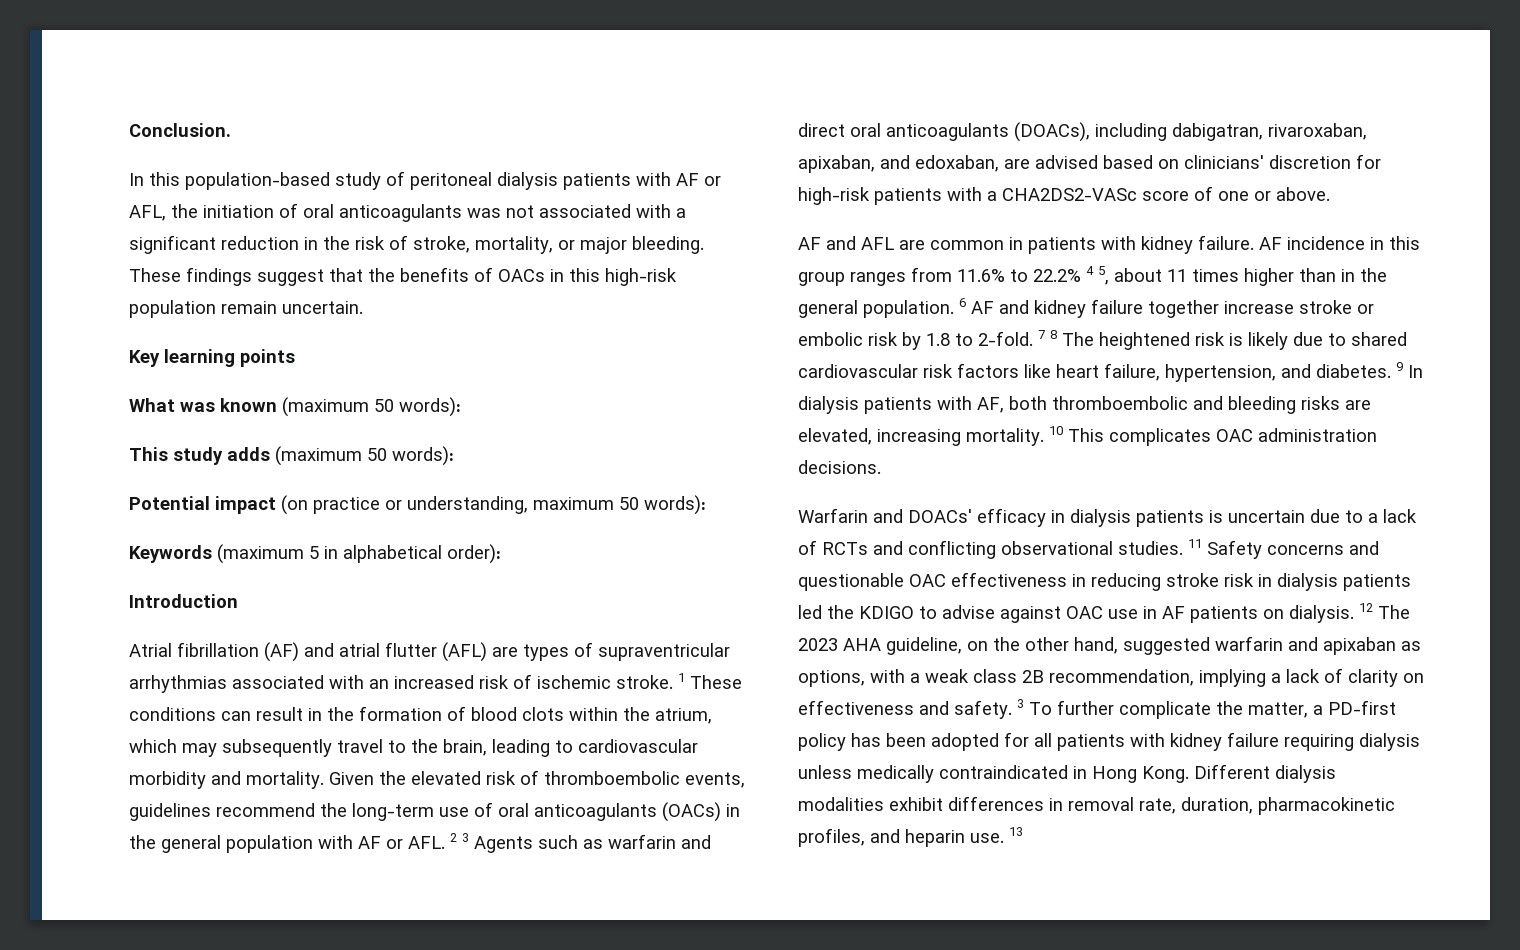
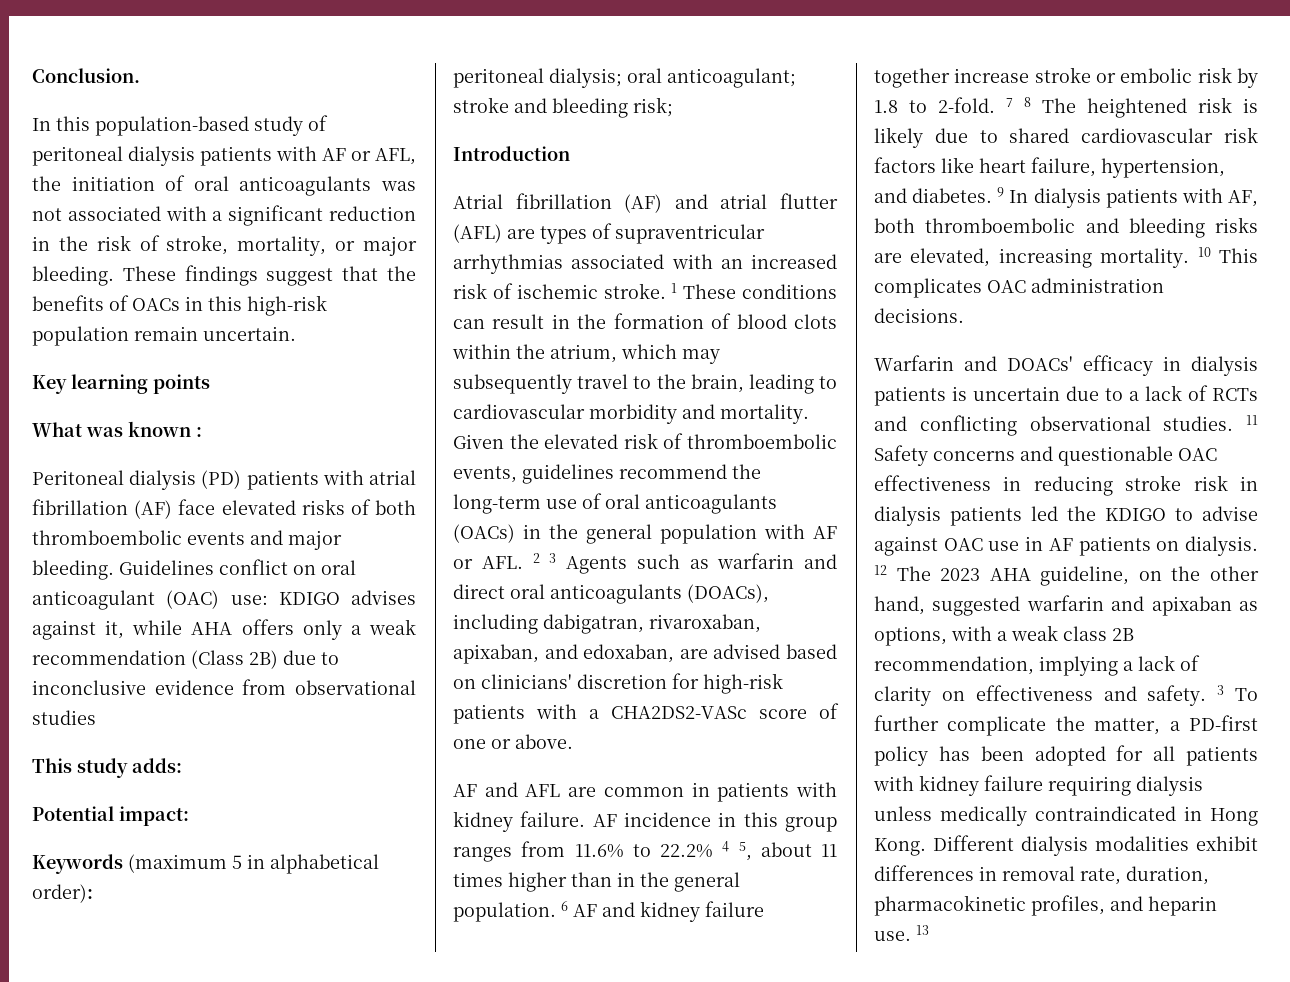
- What was known (maximum 50 words):
- This study adds (maximum 50 words):
- Potential impact (on practice or understanding, maximum 50 words):
+ What was known :
+ Peritoneal dialysis (PD) patients with atrial fibrillation (AF) face elevated risks of both thromboembolic events and major bleeding. Guidelines conflict on oral anticoagulant (OAC) use: KDIGO advises against it, while AHA offers only a weak recommendation (Class 2B) due to inconclusive evidence from observational studies
+ This study adds:
+ Potential impact:
+ peritoneal dialysis; oral anticoagulant; stroke and bleeding risk;

